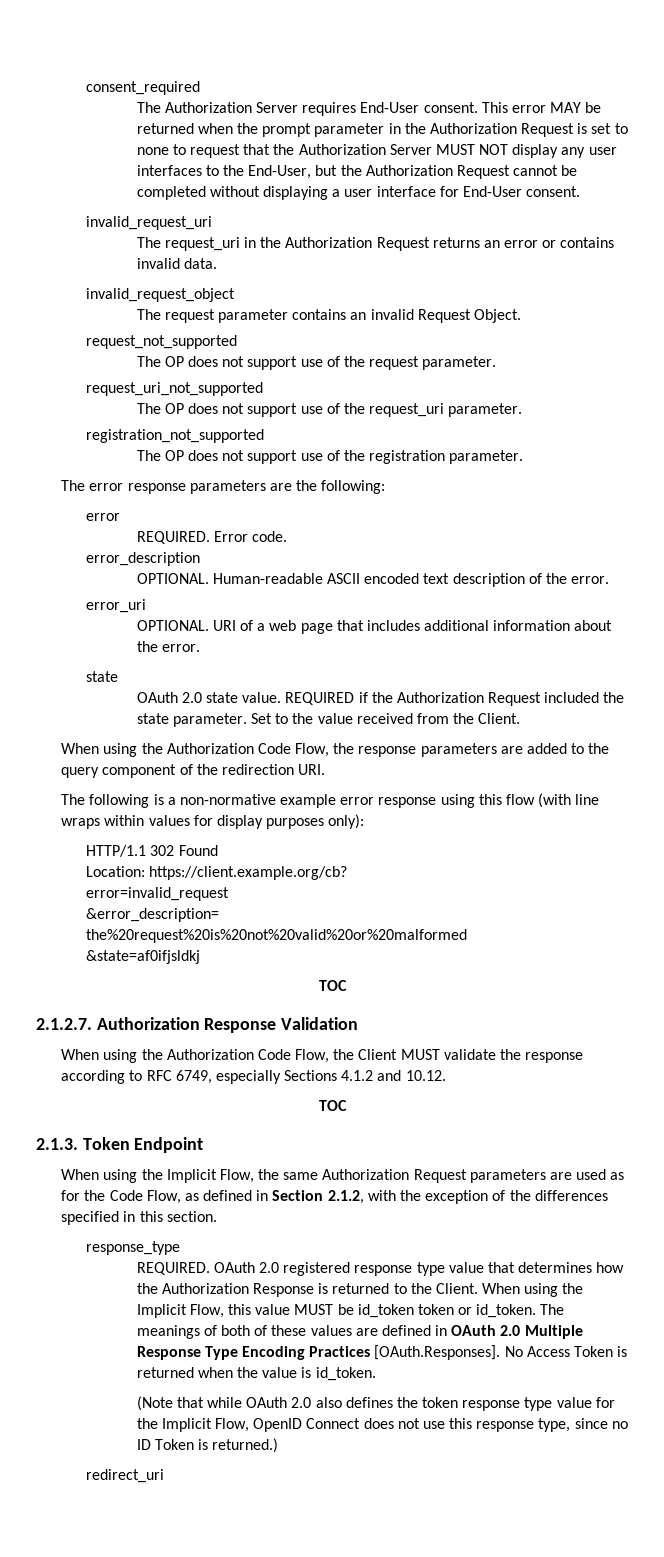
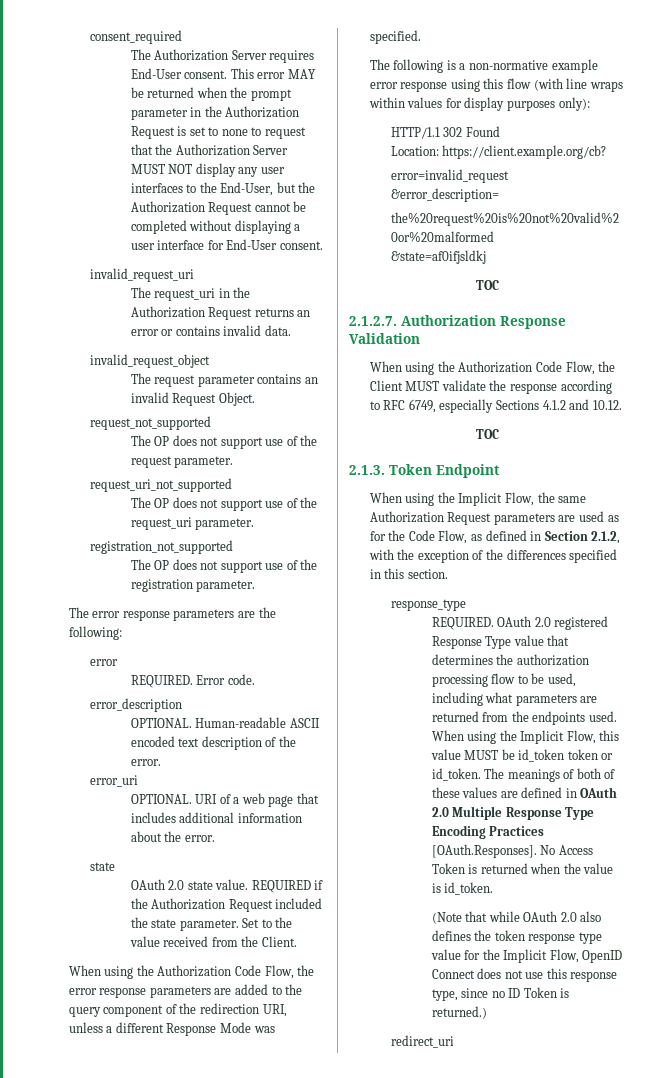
- When using the Authorization Code Flow, the response parameters are added to the query component of the redirection URI.
+ When using the Authorization Code Flow, the error response parameters are added to the query component of the redirection URI, unless a different Response Mode was specified.
- OAuth 2.0 registered response type value that determines how the Authorization Response is returned to the Client.
+ OAuth 2.0 registered Response Type value that determines the authorization processing flow to be used, including what parameters are returned from the endpoints used.

